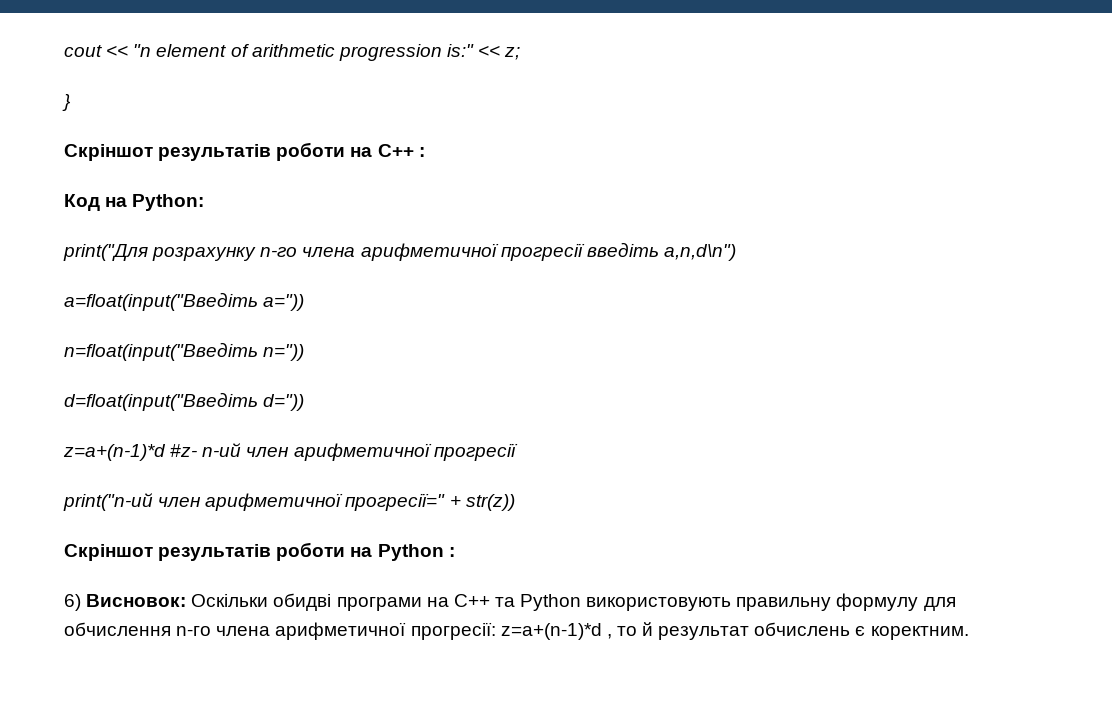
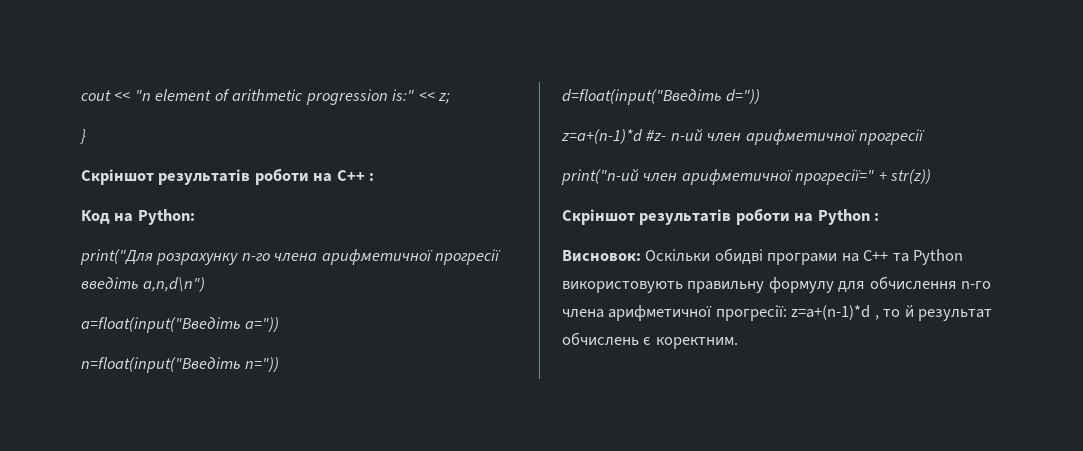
- 6) Висновок: Оскільки обидві програми на C++ та Python використовують правильну формулу для обчислення n-го члена арифметичної прогресії: z=a+(n-1)*d , то й результат обчислень є коректним.
+ Висновок: Оскільки обидві програми на C++ та Python використовують правильну формулу для обчислення n-го члена арифметичної прогресії: z=a+(n-1)*d , то й результат обчислень є коректним.

